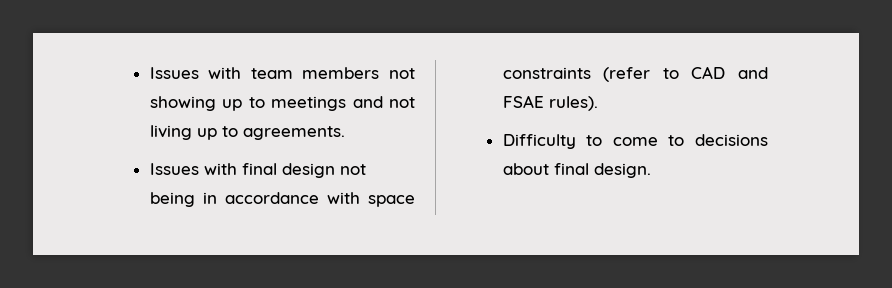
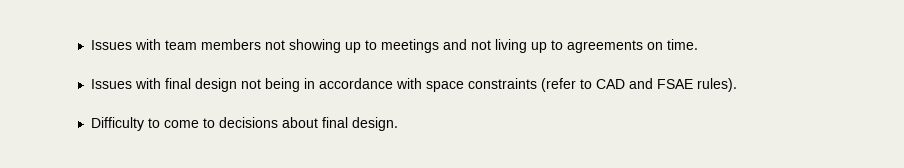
- Issues with team members not showing up to meetings and not living up to agreements.
+ Issues with team members not showing up to meetings and not living up to agreements on time.

